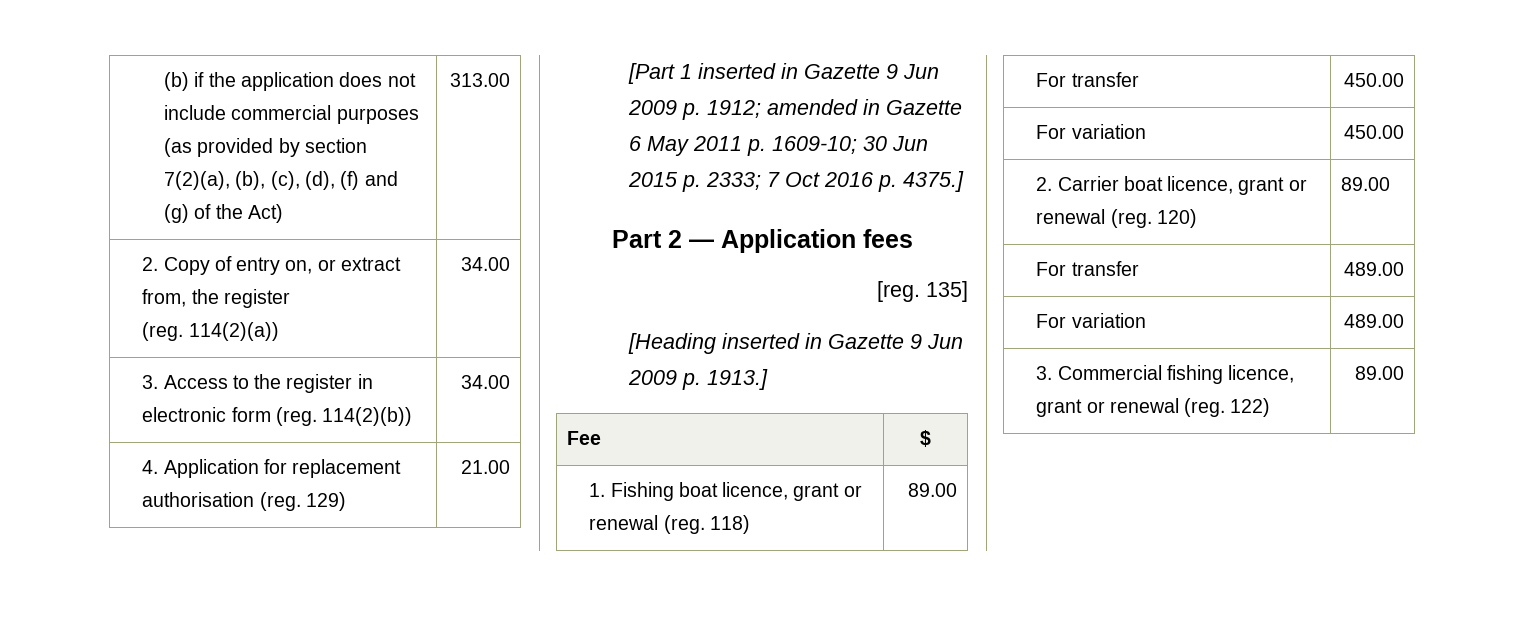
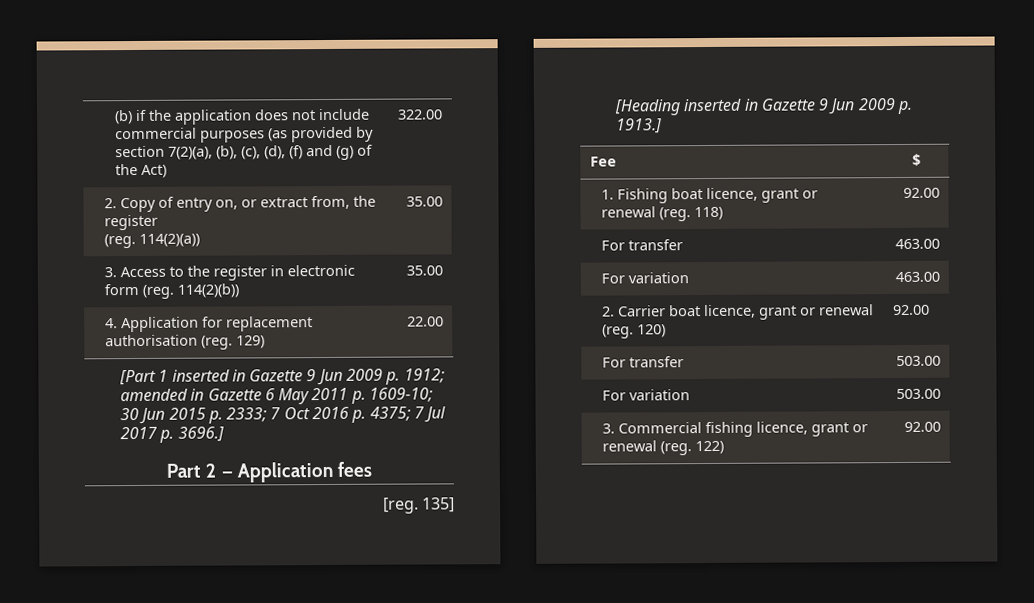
- (b) if the application does not include commercial purposes (as provided by section 7(2)(a), (b), (c), (d), (f) and (g) of the Act) | 313.00
+ (b) if the application does not include commercial purposes (as provided by section 7(2)(a), (b), (c), (d), (f) and (g) of the Act) | 322.00
  2. Copy of entry on, or extract from, the register
- (reg. 114(2)(a)) | 34.00
+ (reg. 114(2)(a)) | 35.00
- 3. Access to the register in electronic form (reg. 114(2)(b)) | 34.00
+ 3. Access to the register in electronic form (reg. 114(2)(b)) | 35.00
- 4. Application for replacement authorisation (reg. 129) | 21.00
+ 4. Application for replacement authorisation (reg. 129) | 22.00
- [Part 1 inserted in Gazette 9 Jun 2009 p. 1912; amended in Gazette 6 May 2011 p. 1609-10; 30 Jun 2015 p. 2333; 7 Oct 2016 p. 4375.]
+ [Part 1 inserted in Gazette 9 Jun 2009 p. 1912; amended in Gazette 6 May 2011 p. 1609-10; 30 Jun 2015 p. 2333; 7 Oct 2016 p. 4375; 7 Jul 2017 p. 3696.]
- 1. Fishing boat licence, grant or renewal (reg. 118) | 89.00
- For transfer | 450.00
- For variation | 450.00
+ 1. Fishing boat licence, grant or renewal (reg. 118) | 92.00
+ For transfer | 463.00
+ For variation | 463.00
- 2. Carrier boat licence, grant or renewal (reg. 120) | 89.00
- For transfer | 489.00
- For variation | 489.00
+ 2. Carrier boat licence, grant or renewal (reg. 120) | 92.00
+ For transfer | 503.00
+ For variation | 503.00
- 3. Commercial fishing licence, grant or renewal (reg. 122) | 89.00
+ 3. Commercial fishing licence, grant or renewal (reg. 122) | 92.00

